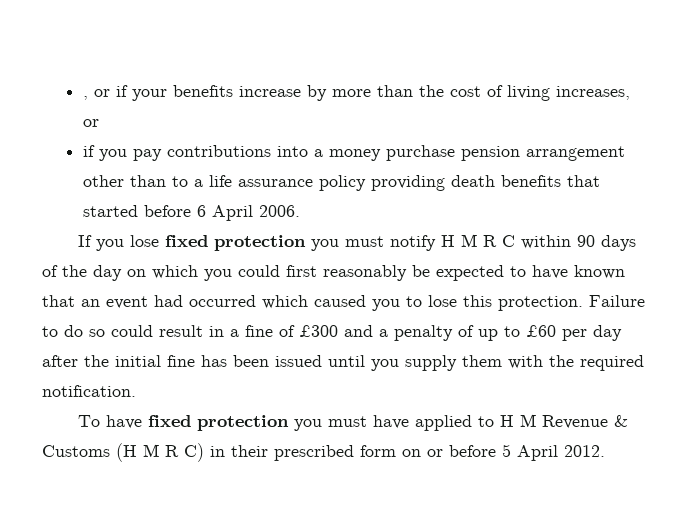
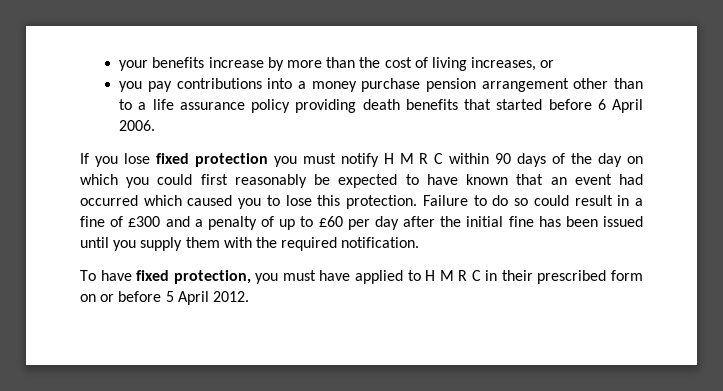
- , or if your benefits increase by more than the cost of living increases, or
+ your benefits increase by more than the cost of living increases, or
- if you pay contributions into a money purchase pension arrangement other than to a life assurance policy providing death benefits that started before 6 April 2006.
+ you pay contributions into a money purchase pension arrangement other than to a life assurance policy providing death benefits that started before 6 April 2006.
- To have fixed protection you must have applied to H M Revenue & Customs (H M R C) in their prescribed form on or before 5 April 2012.
+ To have fixed protection, you must have applied to H M R C in their prescribed form on or before 5 April 2012.

